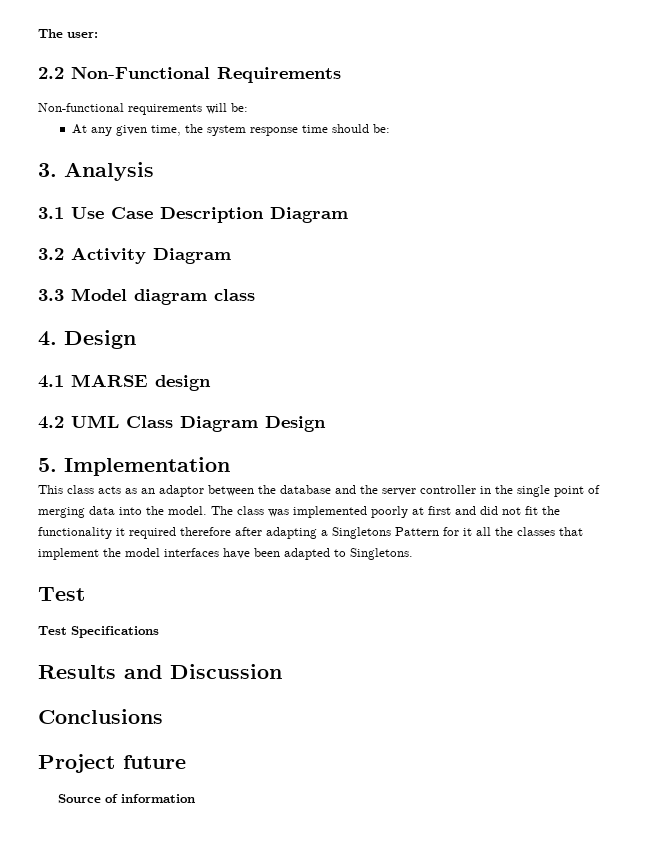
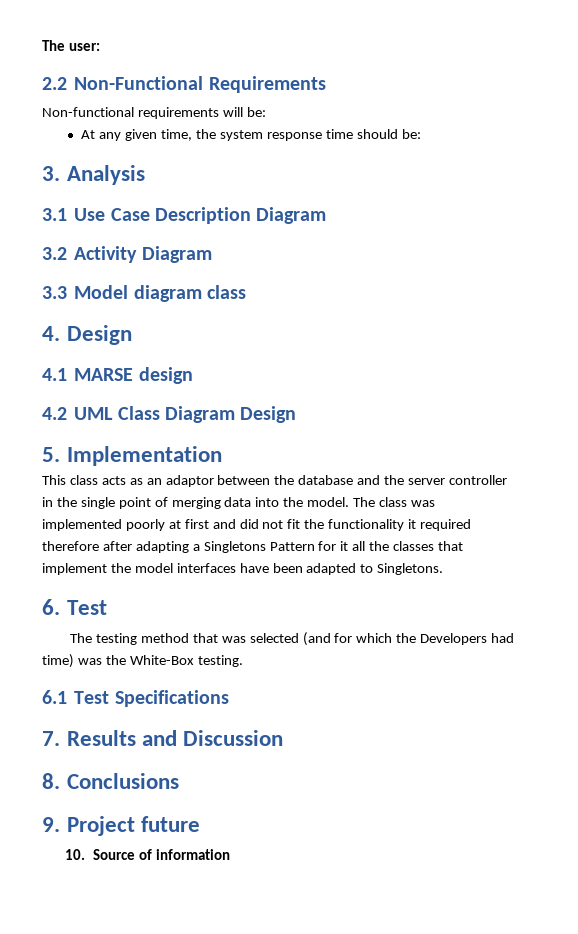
  The class was implemented poorly at first and did not fit the functionality it required therefore after adapting a Singletons Pattern for it all the classes that implement the model interfaces have been adapted to Singletons.
- Test
+ 6. Test
- Test Specifications
+ The testing method that was selected (and for which the Developers had time) was the White-Box testing.
+ 6.1 Test Specifications
- Results and Discussion
+ 7. Results and Discussion
- Conclusions
+ 8. Conclusions
- Project future
+ 9. Project future
- Source of information
+ 10. Source of information

